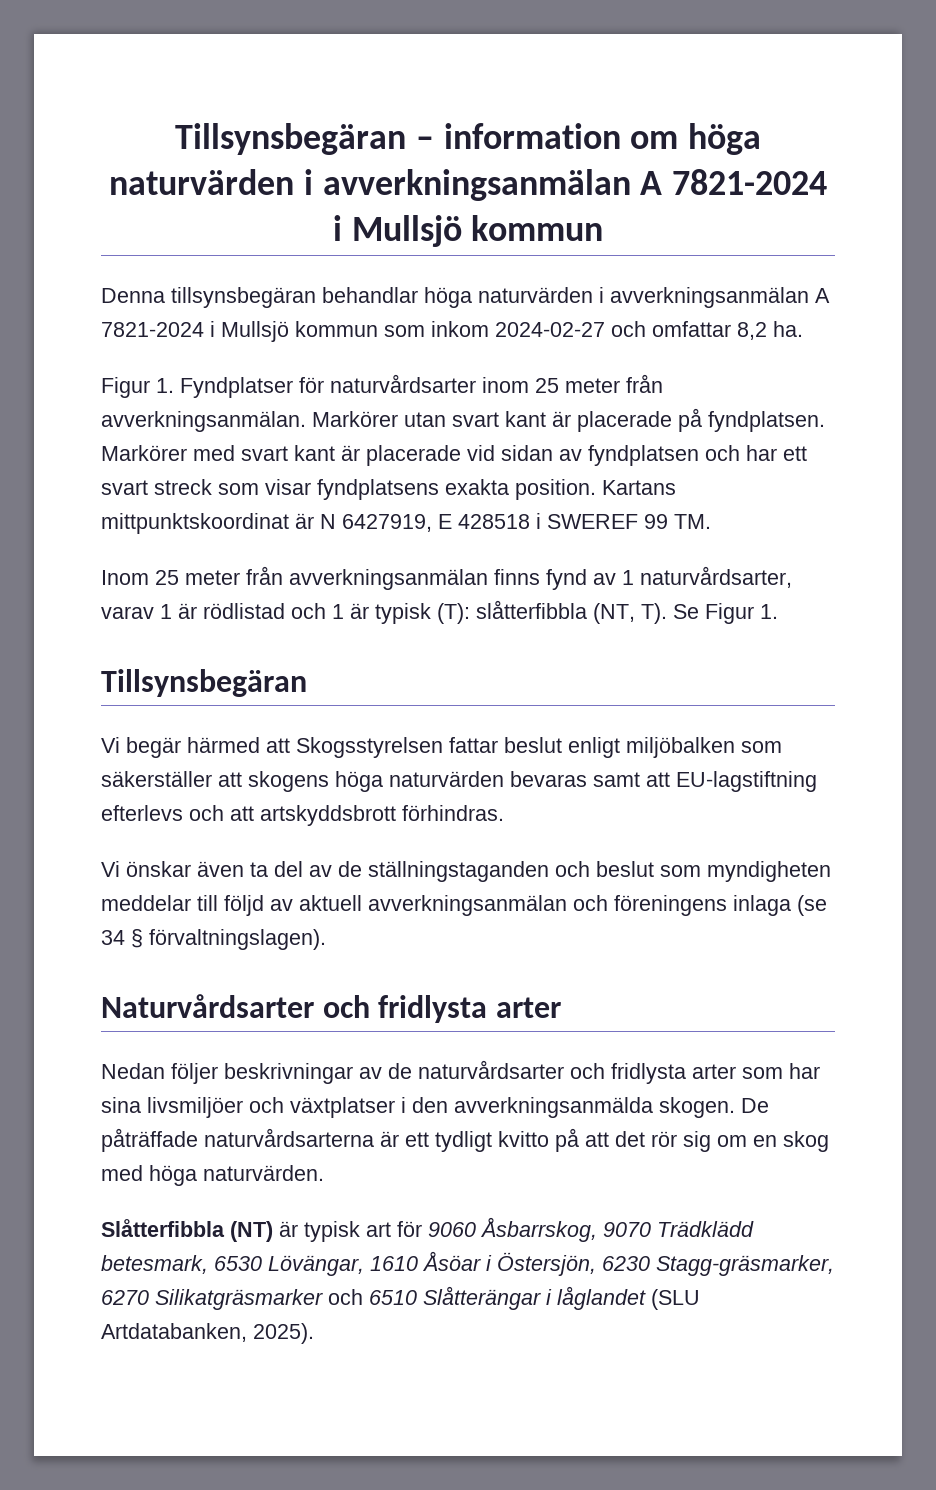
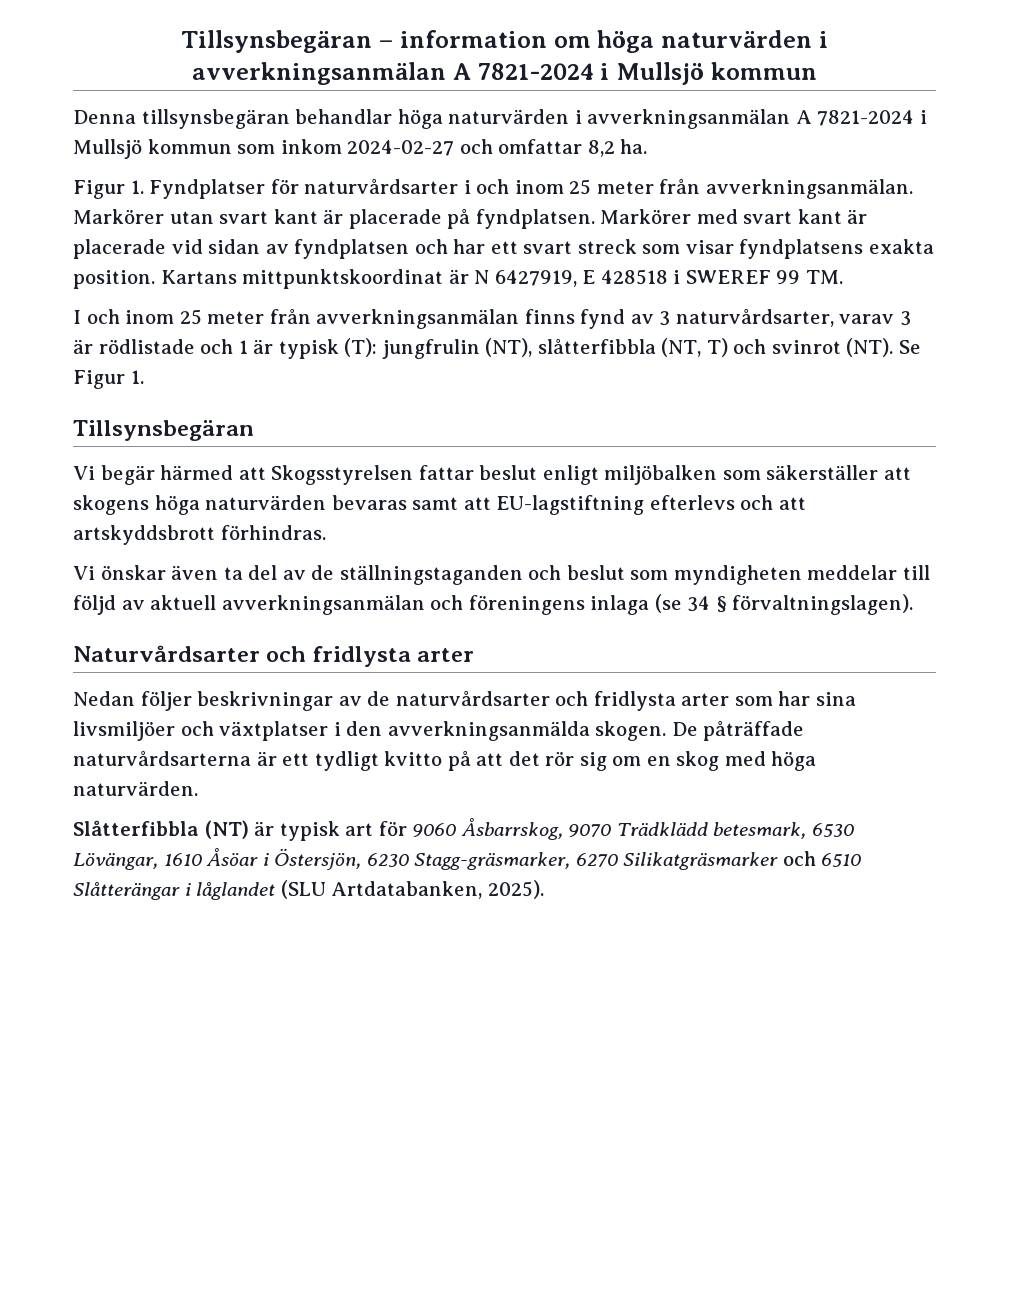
- Figur 1. Fyndplatser för naturvårdsarter inom 25 meter från avverkningsanmälan.
+ Figur 1. Fyndplatser för naturvårdsarter i och inom 25 meter från avverkningsanmälan.
- Inom 25 meter från avverkningsanmälan finns fynd av 1 naturvårdsarter, varav 1 är rödlistad och 1 är typisk (T): slåtterfibbla (NT, T). Se Figur 1.
+ I och inom 25 meter från avverkningsanmälan finns fynd av 3 naturvårdsarter, varav 3 är rödlistade och 1 är typisk (T): jungfrulin (NT), slåtterfibbla (NT, T) och svinrot (NT). Se Figur 1.

